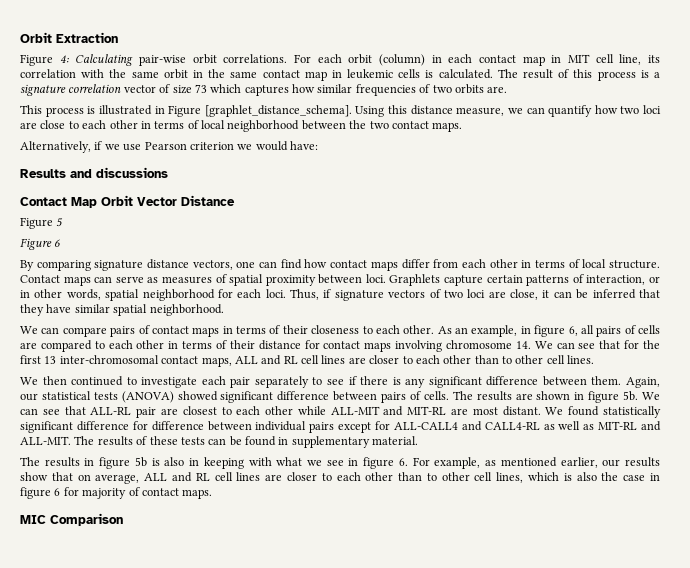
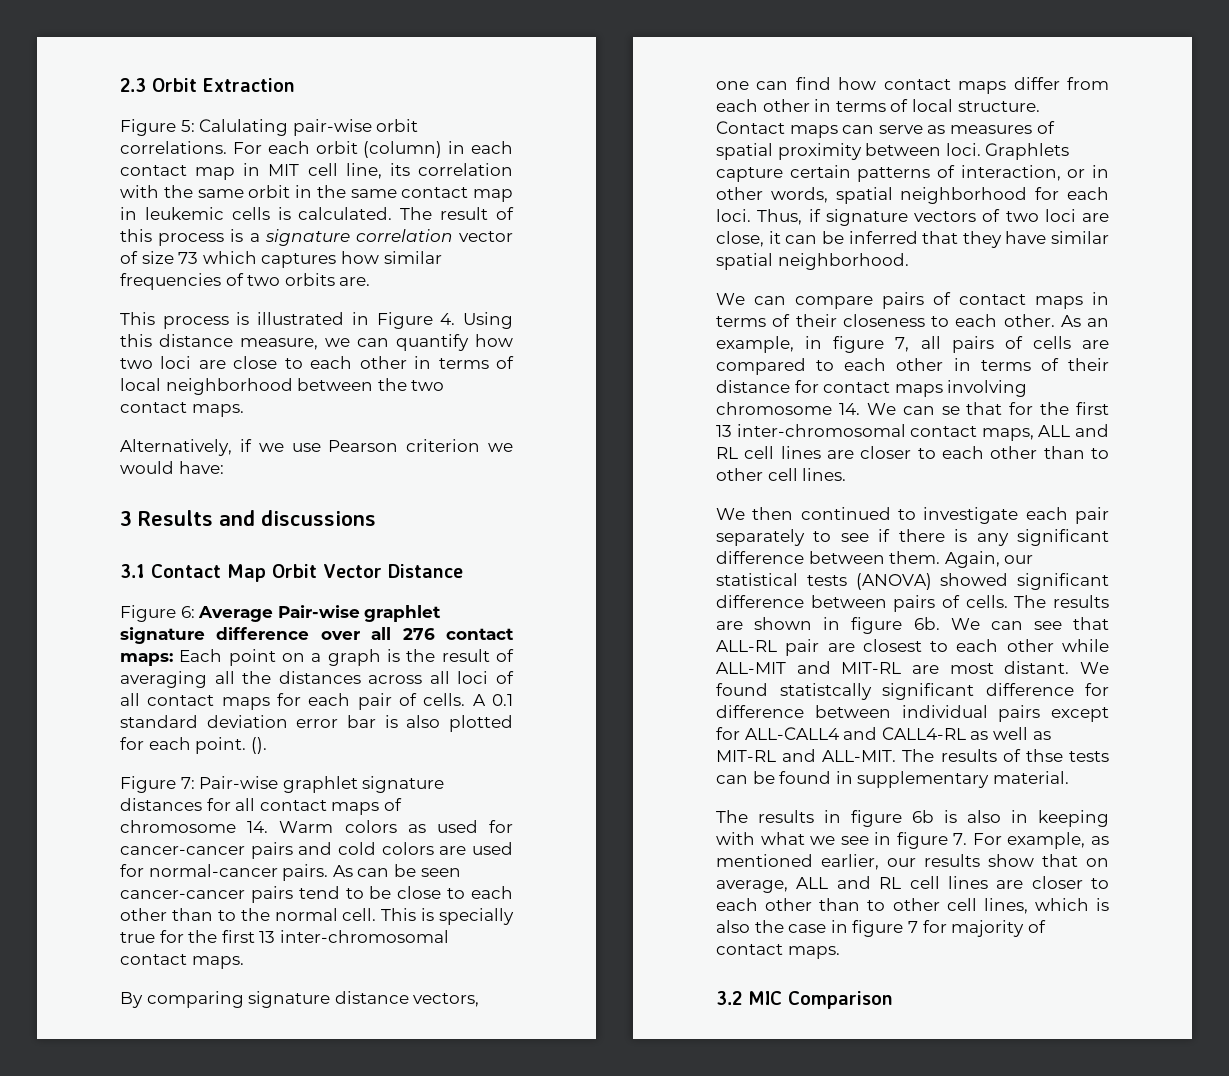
- Orbit Extraction
+ 2.3 Orbit Extraction
- Figure 4: Calculating pair-wise orbit correlations.
+ Figure 5: Calulating pair-wise orbit correlations.
- This process is illustrated in Figure [graphlet_distance_schema]. Using this distance measure, we can quantify how two loci are close to each other in terms of local neighborhood between the two contact maps.
+ This process is illustrated in Figure 4. Using this distance measure, we can quantify how two loci are close to each other in terms of local neighborhood between the two contact maps.
- Results and discussions
+ 3 Results and discussions
- Contact Map Orbit Vector Distance
+ 3.1 Contact Map Orbit Vector Distance
- Figure 5
- Figure 6
+ Figure 6: Average Pair-wise graphlet signature difference over all 276 contact maps: Each point on a graph is the result of averaging all the distances across all loci of all contact maps for each pair of cells. A 0.1 standard deviation error bar is also plotted for each point. ().
+ Figure 7: Pair-wise graphlet signature distances for all contact maps of chromosome 14. Warm colors as used for cancer-cancer pairs and cold colors are used for normal-cancer pairs. As can be seen cancer-cancer pairs tend to be close to each other than to the normal cell. This is specially true for the first 13 inter-chromosomal contact maps.
- As an example, in figure 6, all pairs of cells are compared to each other in terms of their distance for contact maps involving chromosome 14. We can see that for the first 13 inter-chromosomal contact maps, ALL and RL cell lines are closer to each other than to other cell lines.
+ As an example, in figure 7, all pairs of cells are compared to each other in terms of their distance for contact maps involving chromosome 14. We can se that for the first 13 inter-chromosomal contact maps, ALL and RL cell lines are closer to each other than to other cell lines.
- The results are shown in figure 5b.
+ The results are shown in figure 6b.
- We found statistically significant difference for difference between individual pairs except for ALL-CALL4 and CALL4-RL as well as MIT-RL and ALL-MIT.
+ We found statistcally significant difference for difference between individual pairs except for ALL-CALL4 and CALL4-RL as well as MIT-RL and ALL-MIT.
- The results of these tests can be found in supplementary material.
+ The results of thse tests can be found in supplementary material.
- The results in figure 5b is also in keeping with what we see in figure 6. For example, as mentioned earlier, our results show that on average, ALL and RL cell lines are closer to each other than to other cell lines, which is also the case in figure 6 for majority of contact maps.
+ The results in figure 6b is also in keeping with what we see in figure 7. For example, as mentioned earlier, our results show that on average, ALL and RL cell lines are closer to each other than to other cell lines, which is also the case in figure 7 for majority of contact maps.
- MIC Comparison
+ 3.2 MIC Comparison

